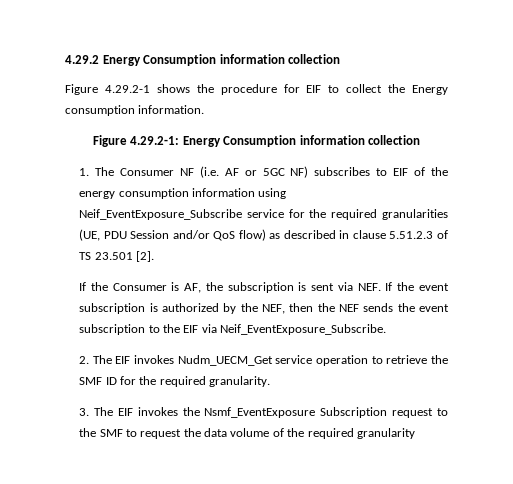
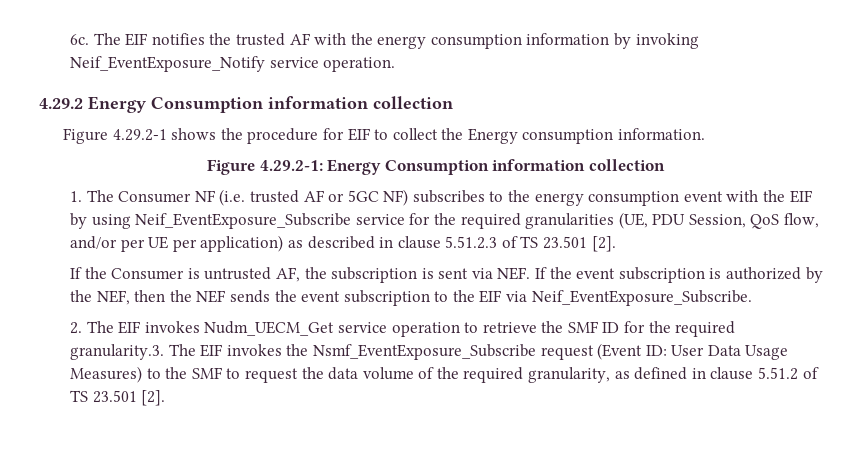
+ 6c. The EIF notifies the trusted AF with the energy consumption information by invoking Neif_EventExposure_Notify service operation.
- 1. The Consumer NF (i.e. AF or 5GC NF) subscribes to EIF of the energy consumption information using Neif_EventExposure_Subscribe service for the required granularities (UE, PDU Session and/or QoS flow) as described in clause 5.51.2.3 of TS 23.501 [2].
+ 1. The Consumer NF (i.e. trusted AF or 5GC NF) subscribes to the energy consumption event with the EIF by using Neif_EventExposure_Subscribe service for the required granularities (UE, PDU Session, QoS flow, and/or per UE per application) as described in clause 5.51.2.3 of TS 23.501 [2].
- If the Consumer is AF, the subscription is sent via NEF. If the event subscription is authorized by the NEF, then the NEF sends the event subscription to the EIF via Neif_EventExposure_Subscribe.
+ If the Consumer is untrusted AF, the subscription is sent via NEF. If the event subscription is authorized by the NEF, then the NEF sends the event subscription to the EIF via Neif_EventExposure_Subscribe.
- 2. The EIF invokes Nudm_UECM_Get service operation to retrieve the SMF ID for the required granularity.
- 3. The EIF invokes the Nsmf_EventExposure Subscription request to the SMF to request the data volume of the required granularity
+ 2. The EIF invokes Nudm_UECM_Get service operation to retrieve the SMF ID for the required granularity.3. The EIF invokes the Nsmf_EventExposure_Subscribe request (Event ID: User Data Usage Measures) to the SMF to request the data volume of the required granularity, as defined in clause 5.51.2 of TS 23.501 [2].

